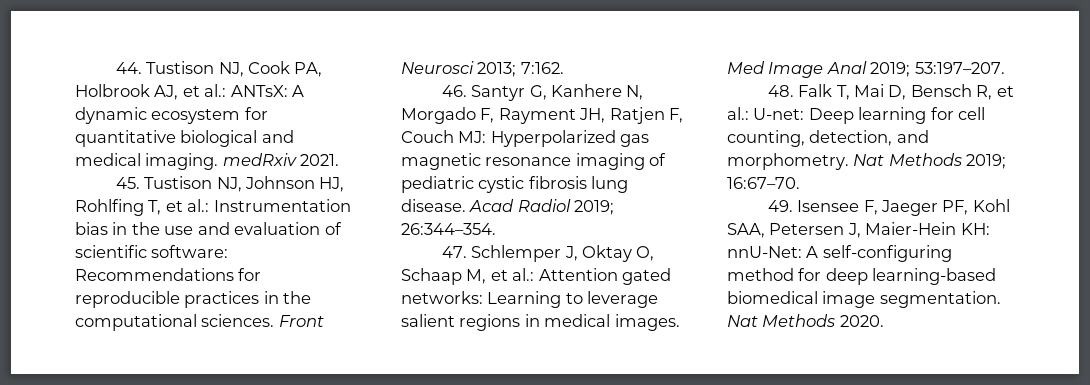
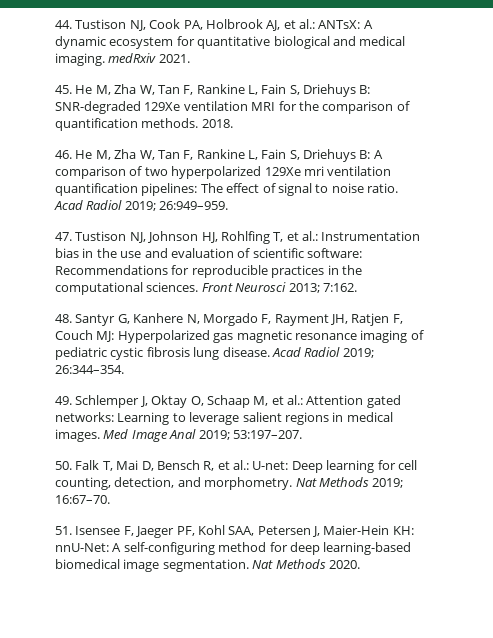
- 45. Tustison NJ, Johnson HJ, Rohlfing T, et al.: Instrumentation bias in the use and evaluation of scientific software: Recommendations for reproducible practices in the computational sciences.
+ 45. He M, Zha W, Tan F, Rankine L, Fain S, Driehuys B: SNR-degraded 129Xe ventilation MRI for the comparison of quantification methods. 2018.
+ 46. He M, Zha W, Tan F, Rankine L, Fain S, Driehuys B: A comparison of two hyperpolarized 129Xe mri ventilation quantification pipelines: The effect of signal to noise ratio. Acad Radiol 2019; 26:949–959.
+ 47. Tustison NJ, Johnson HJ, Rohlfing T, et al.: Instrumentation bias in the use and evaluation of scientific software: Recommendations for reproducible practices in the computational sciences.
- 46. Santyr G, Kanhere N, Morgado F, Rayment JH, Ratjen F, Couch MJ: Hyperpolarized gas magnetic resonance imaging of pediatric cystic fibrosis lung disease.
+ 48. Santyr G, Kanhere N, Morgado F, Rayment JH, Ratjen F, Couch MJ: Hyperpolarized gas magnetic resonance imaging of pediatric cystic fibrosis lung disease.
- 47. Schlemper J, Oktay O, Schaap M, et al.: Attention gated networks: Learning to leverage salient regions in medical images.
+ 49. Schlemper J, Oktay O, Schaap M, et al.: Attention gated networks: Learning to leverage salient regions in medical images.
- 48. Falk T, Mai D, Bensch R, et al.: U-net: Deep learning for cell counting, detection, and morphometry.
+ 50. Falk T, Mai D, Bensch R, et al.: U-net: Deep learning for cell counting, detection, and morphometry.
- 49. Isensee F, Jaeger PF, Kohl SAA, Petersen J, Maier-Hein KH: nnU-Net: A self-configuring method for deep learning-based biomedical image segmentation.
+ 51. Isensee F, Jaeger PF, Kohl SAA, Petersen J, Maier-Hein KH: nnU-Net: A self-configuring method for deep learning-based biomedical image segmentation.

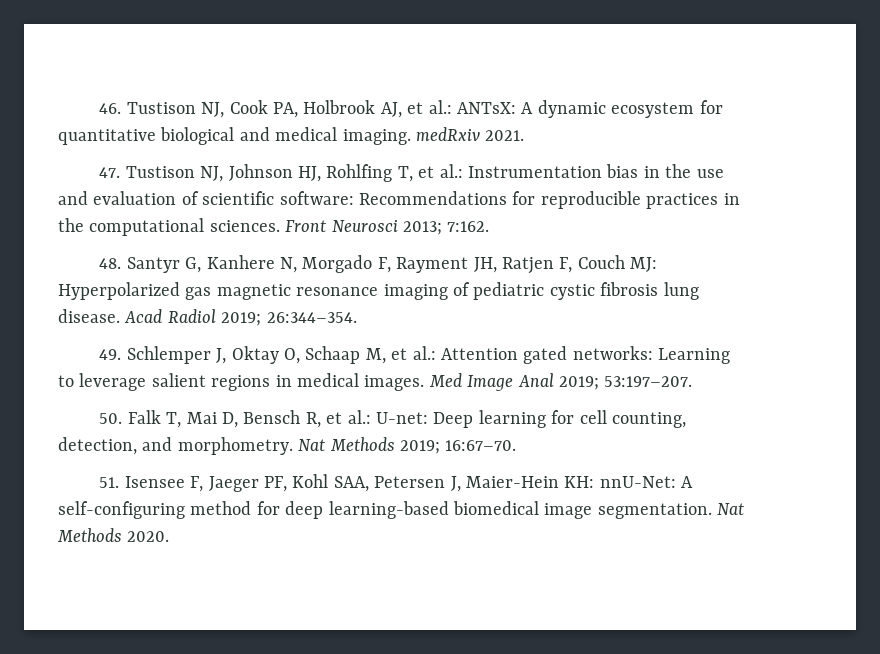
- 44. Tustison NJ, Cook PA, Holbrook AJ, et al.: ANTsX: A dynamic ecosystem for quantitative biological and medical imaging. medRxiv 2021.
+ 46. Tustison NJ, Cook PA, Holbrook AJ, et al.: ANTsX: A dynamic ecosystem for quantitative biological and medical imaging. medRxiv 2021.
- 45. He M, Zha W, Tan F, Rankine L, Fain S, Driehuys B: SNR-degraded 129Xe ventilation MRI for the comparison of quantification methods. 2018.
- 46. He M, Zha W, Tan F, Rankine L, Fain S, Driehuys B: A comparison of two hyperpolarized 129Xe mri ventilation quantification pipelines: The effect of signal to noise ratio. Acad Radiol 2019; 26:949–959.

